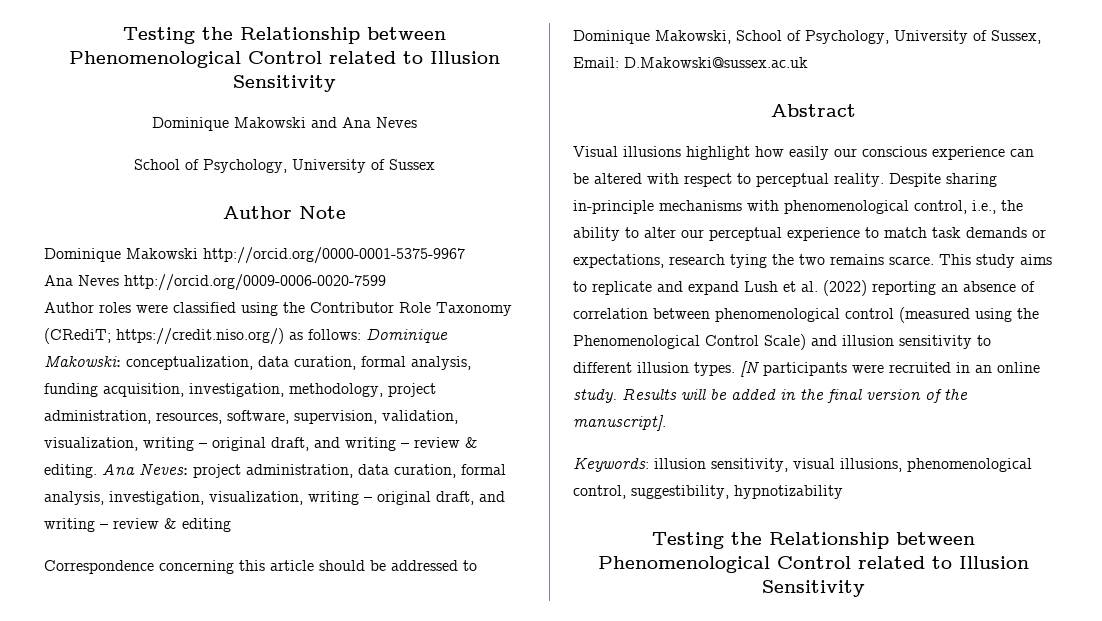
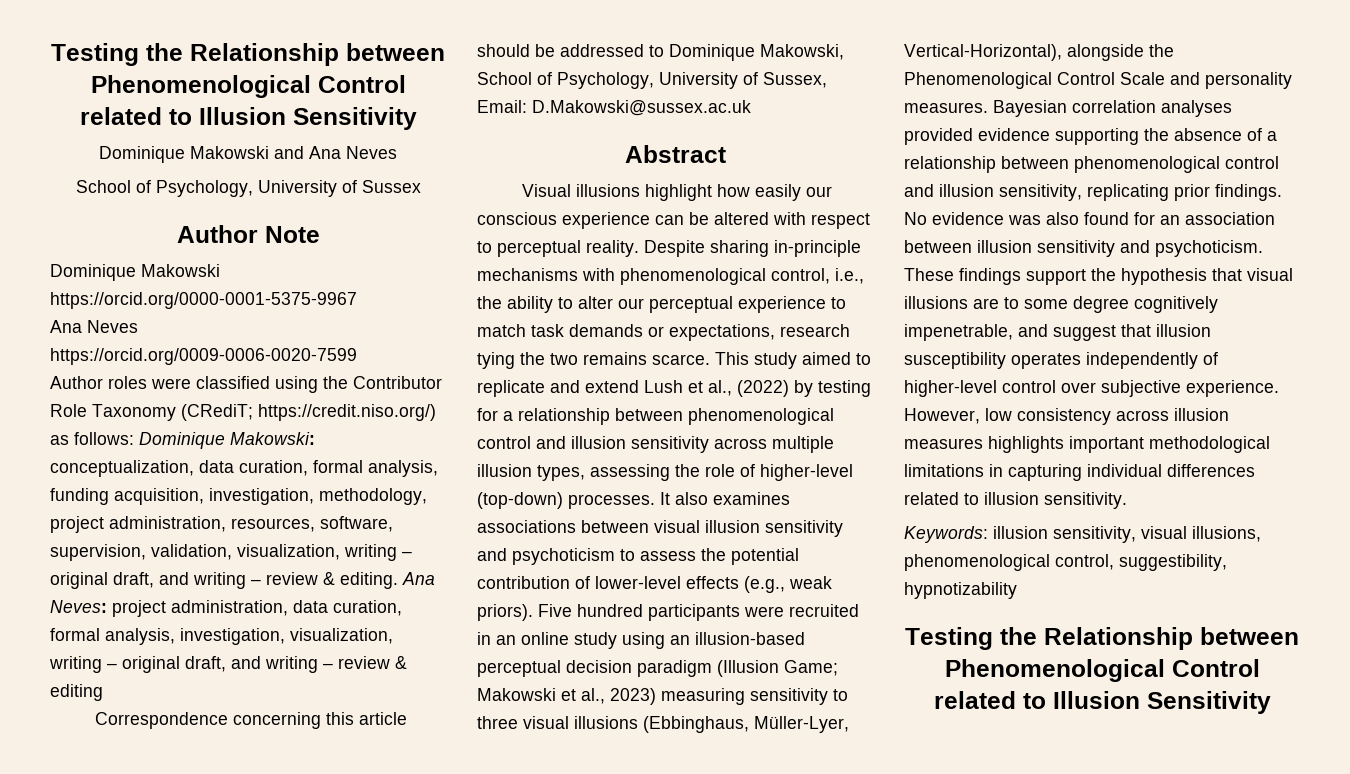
- Dominique Makowski http://orcid.org/0000-0001-5375-9967
- Ana Neves http://orcid.org/0009-0006-0020-7599
+ Dominique Makowski https://orcid.org/0000-0001-5375-9967
+ Ana Neves https://orcid.org/0009-0006-0020-7599
- This study aims to replicate and expand Lush et al. (2022) reporting an absence of correlation between phenomenological control (measured using the Phenomenological Control Scale) and illusion sensitivity to different illusion types. [N participants were recruited in an online study. Results will be added in the final version of the manuscript].
+ This study aimed to replicate and extend Lush et al., (2022) by testing for a relationship between phenomenological control and illusion sensitivity across multiple illusion types, assessing the role of higher-level (top-down) processes. It also examines associations between visual illusion sensitivity and psychoticism to assess the potential contribution of lower-level effects (e.g., weak priors). Five hundred participants were recruited in an online study using an illusion-based perceptual decision paradigm (Illusion Game; Makowski et al., 2023) measuring sensitivity to three visual illusions (Ebbinghaus, Müller-Lyer, Vertical-Horizontal), alongside the Phenomenological Control Scale and personality measures. Bayesian correlation analyses provided evidence supporting the absence of a relationship between phenomenological control and illusion sensitivity, replicating prior findings. No evidence was also found for an association between illusion sensitivity and psychoticism. These findings support the hypothesis that visual illusions are to some degree cognitively impenetrable, and suggest that illusion susceptibility operates independently of higher-level control over subjective experience. However, low consistency across illusion measures highlights important methodological limitations in capturing individual differences related to illusion sensitivity.

